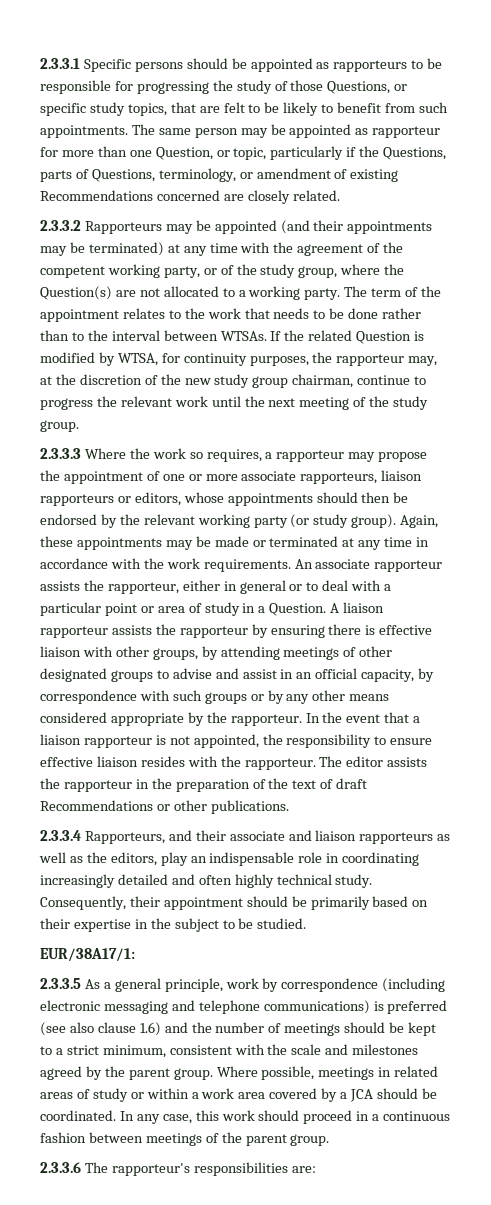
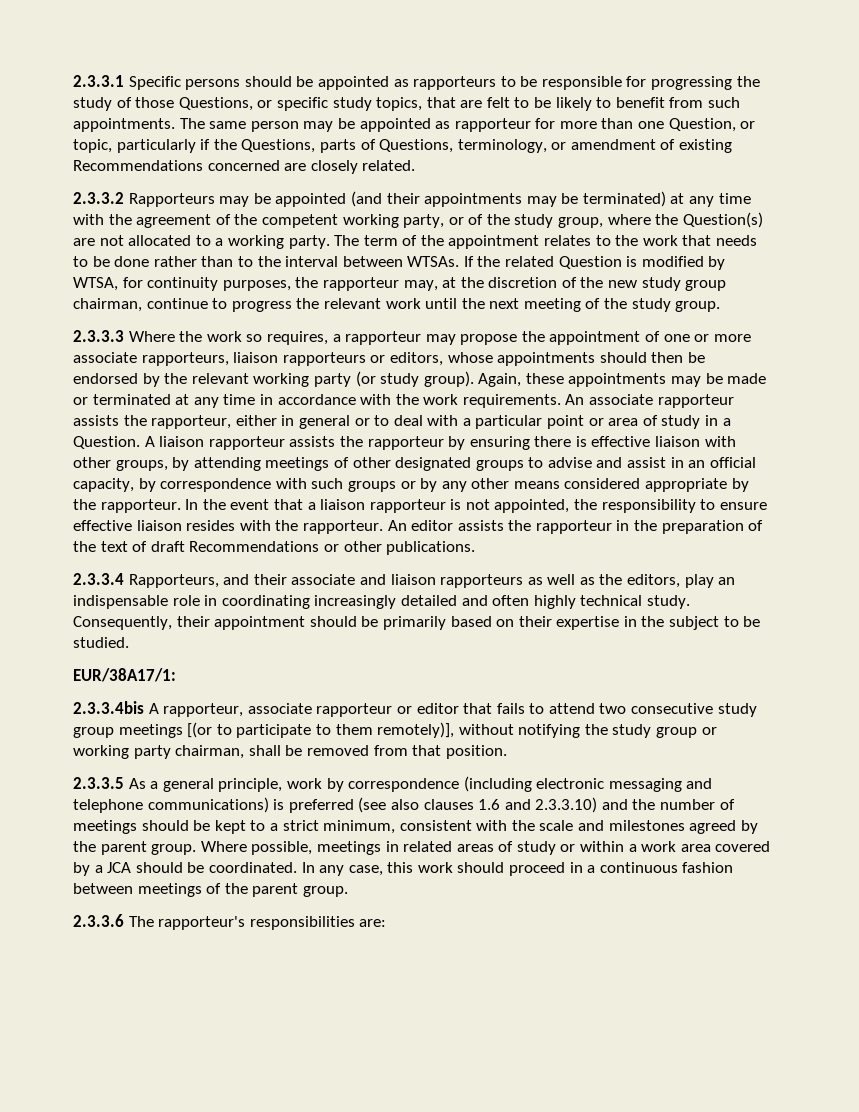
- The editor assists the rapporteur in the preparation of the text of draft Recommendations or other publications.
+ An editor assists the rapporteur in the preparation of the text of draft Recommendations or other publications.
+ 2.3.3.4bis A rapporteur, associate rapporteur or editor that fails to attend two consecutive study group meetings [(or to participate to them remotely)], without notifying the study group or working party chairman, shall be removed from that position.
- 2.3.3.5 As a general principle, work by correspondence (including electronic messaging and telephone communications) is preferred (see also clause 1.6) and the number of meetings should be kept to a strict minimum, consistent with the scale and milestones agreed by the parent group.
+ 2.3.3.5 As a general principle, work by correspondence (including electronic messaging and telephone communications) is preferred (see also clauses 1.6 and 2.3.3.10) and the number of meetings should be kept to a strict minimum, consistent with the scale and milestones agreed by the parent group.

